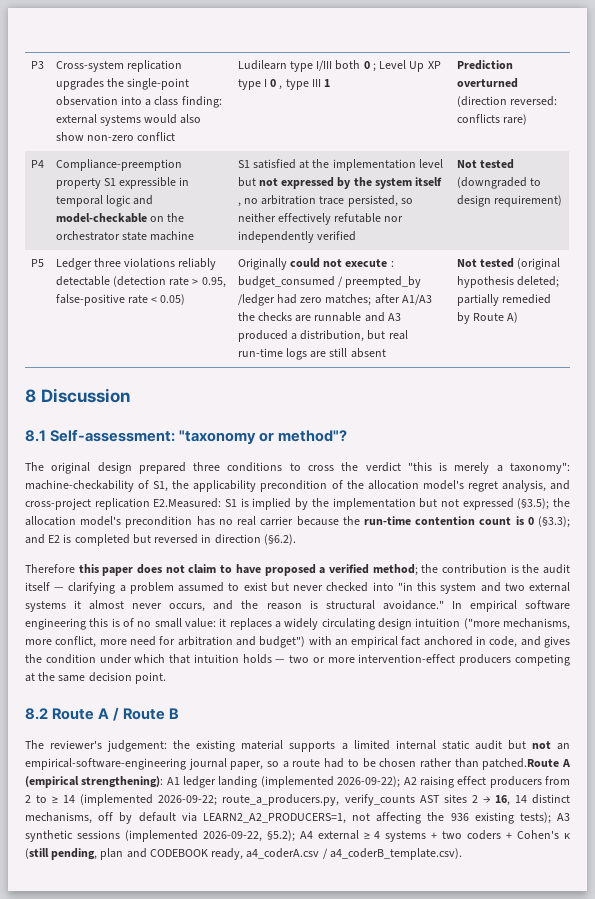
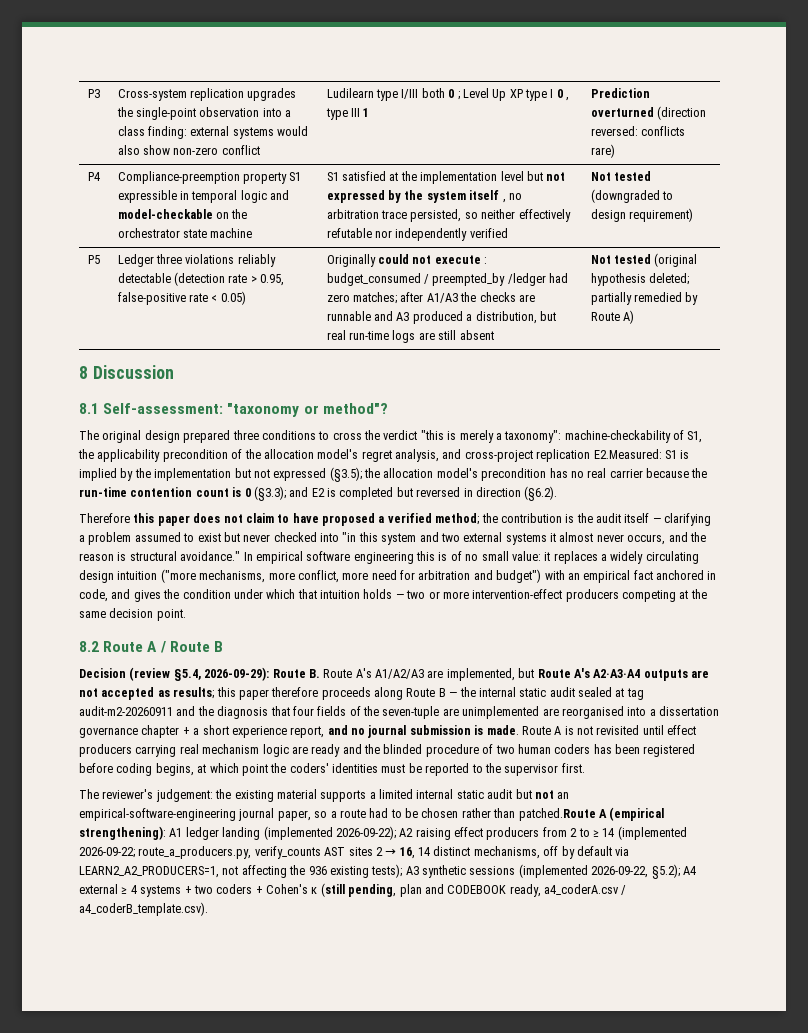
+ Decision (review §5.4, 2026-09-29): Route B. Route A's A1/A2/A3 are implemented, but Route A's A2·A3·A4 outputs are not accepted as results; this paper therefore proceeds along Route B — the internal static audit sealed at tag audit-m2-20260911 and the diagnosis that four fields of the seven-tuple are unimplemented are reorganised into a dissertation governance chapter + a short experience report, and no journal submission is made. Route A is not revisited until effect producers carrying real mechanism logic are ready and the blinded procedure of two human coders has been registered before coding begins, at which point the coders' identities must be reported to the supervisor first.

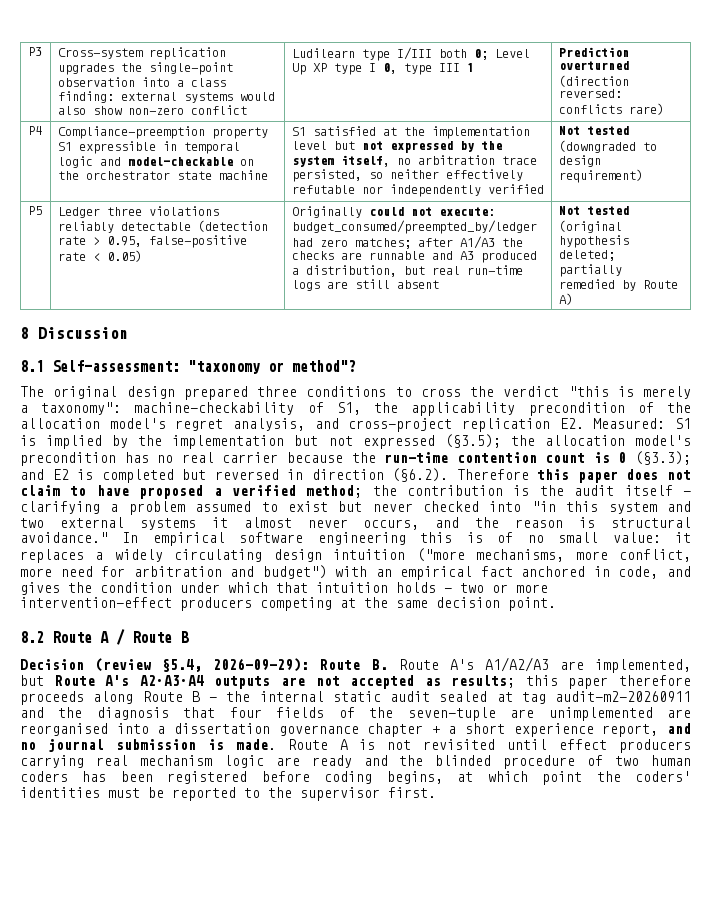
- P3 | Cross-system replication upgrades the single-point observation into a class finding: external systems would also show non-zero conflict | Ludilearn type I/III both 0 ; Level Up XP type I 0 , type III 1 | Prediction overturned (direction reversed: conflicts rare)
+ P3 | Cross-system replication upgrades the single-point observation into a class finding: external systems would also show non-zero conflict | Ludilearn type I/III both 0; Level Up XP type I 0, type III 1 | Prediction overturned (direction reversed: conflicts rare)
- S1 satisfied at the implementation level but not expressed by the system itself , no arbitration trace persisted, so neither effectively refutable nor independently verified
+ S1 satisfied at the implementation level but not expressed by the system itself, no arbitration trace persisted, so neither effectively refutable nor independently verified
- Originally could not execute : budget_consumed / preempted_by /ledger had zero matches; after A1/A3 the checks are runnable and A3 produced a distribution, but real run-time logs are still absent
+ Originally could not execute: budget_consumed/preempted_by/ledger had zero matches; after A1/A3 the checks are runnable and A3 produced a distribution, but real run-time logs are still absent
- machine-checkability of S1, the applicability precondition of the allocation model's regret analysis, and cross-project replication E2.Measured:
+ machine-checkability of S1, the applicability precondition of the allocation model's regret analysis, and cross-project replication E2. Measured:
- and E2 is completed but reversed in direction (§6.2).
- Therefore this paper does not claim to have proposed a verified method;
+ and E2 is completed but reversed in direction (§6.2). Therefore this paper does not claim to have proposed a verified method;
- The reviewer's judgement: the existing material supports a limited internal static audit but not an empirical-software-engineering journal paper, so a route had to be chosen rather than patched.Route A (empirical strengthening): A1 ledger landing (implemented 2026-09-22); A2 raising effect producers from 2 to ≥ 14 (implemented 2026-09-22; route_a_producers.py, verify_counts AST sites 2 → 16, 14 distinct mechanisms, off by default via LEARN2_A2_PRODUCERS=1, not affecting the 936 existing tests); A3 synthetic sessions (implemented 2026-09-22, §5.2); A4 external ≥ 4 systems + two coders + Cohen's κ (still pending, plan and CODEBOOK ready, a4_coderA.csv / a4_coderB_template.csv).

